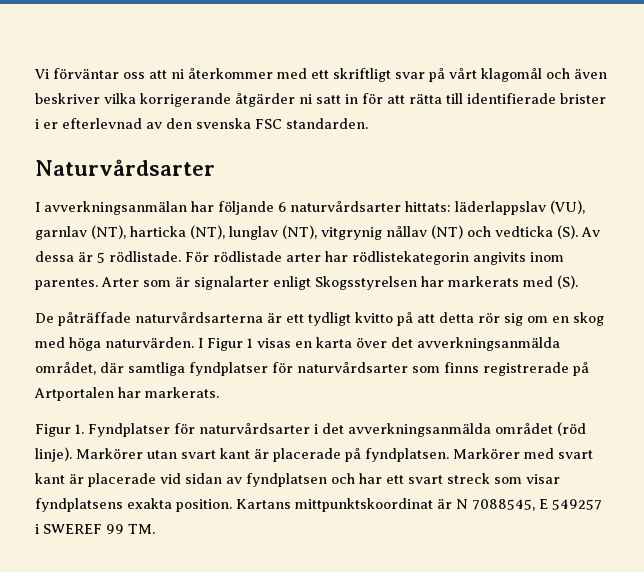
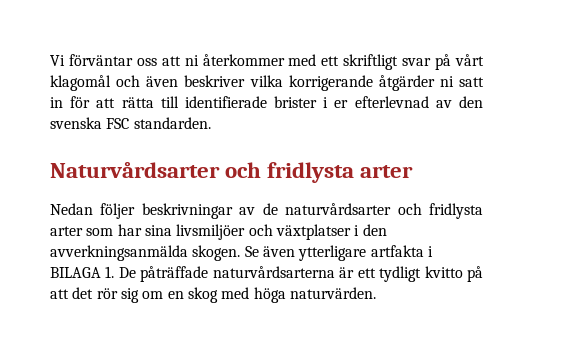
- Naturvårdsarter
- I avverkningsanmälan har följande 6 naturvårdsarter hittats: läderlappslav (VU), garnlav (NT), harticka (NT), lunglav (NT), vitgrynig nållav (NT) och vedticka (S). Av dessa är 5 rödlistade. För rödlistade arter har rödlistekategorin angivits inom parentes. Arter som är signalarter enligt Skogsstyrelsen har markerats med (S).
- De påträffade naturvårdsarterna är ett tydligt kvitto på att detta rör sig om en skog med höga naturvärden. I Figur 1 visas en karta över det avverkningsanmälda området, där samtliga fyndplatser för naturvårdsarter som finns registrerade på Artportalen har markerats.
- Figur 1. Fyndplatser för naturvårdsarter i det avverkningsanmälda området (röd linje). Markörer utan svart kant är placerade på fyndplatsen. Markörer med svart kant är placerade vid sidan av fyndplatsen och har ett svart streck som visar fyndplatsens exakta position. Kartans mittpunktskoordinat är N 7088545, E 549257 i SWEREF 99 TM.
+ Naturvårdsarter och fridlysta arter
+ Nedan följer beskrivningar av de naturvårdsarter och fridlysta arter som har sina livsmiljöer och växtplatser i den avverkningsanmälda skogen. Se även ytterligare artfakta i BILAGA 1. De påträffade naturvårdsarterna är ett tydligt kvitto på att det rör sig om en skog med höga naturvärden.

